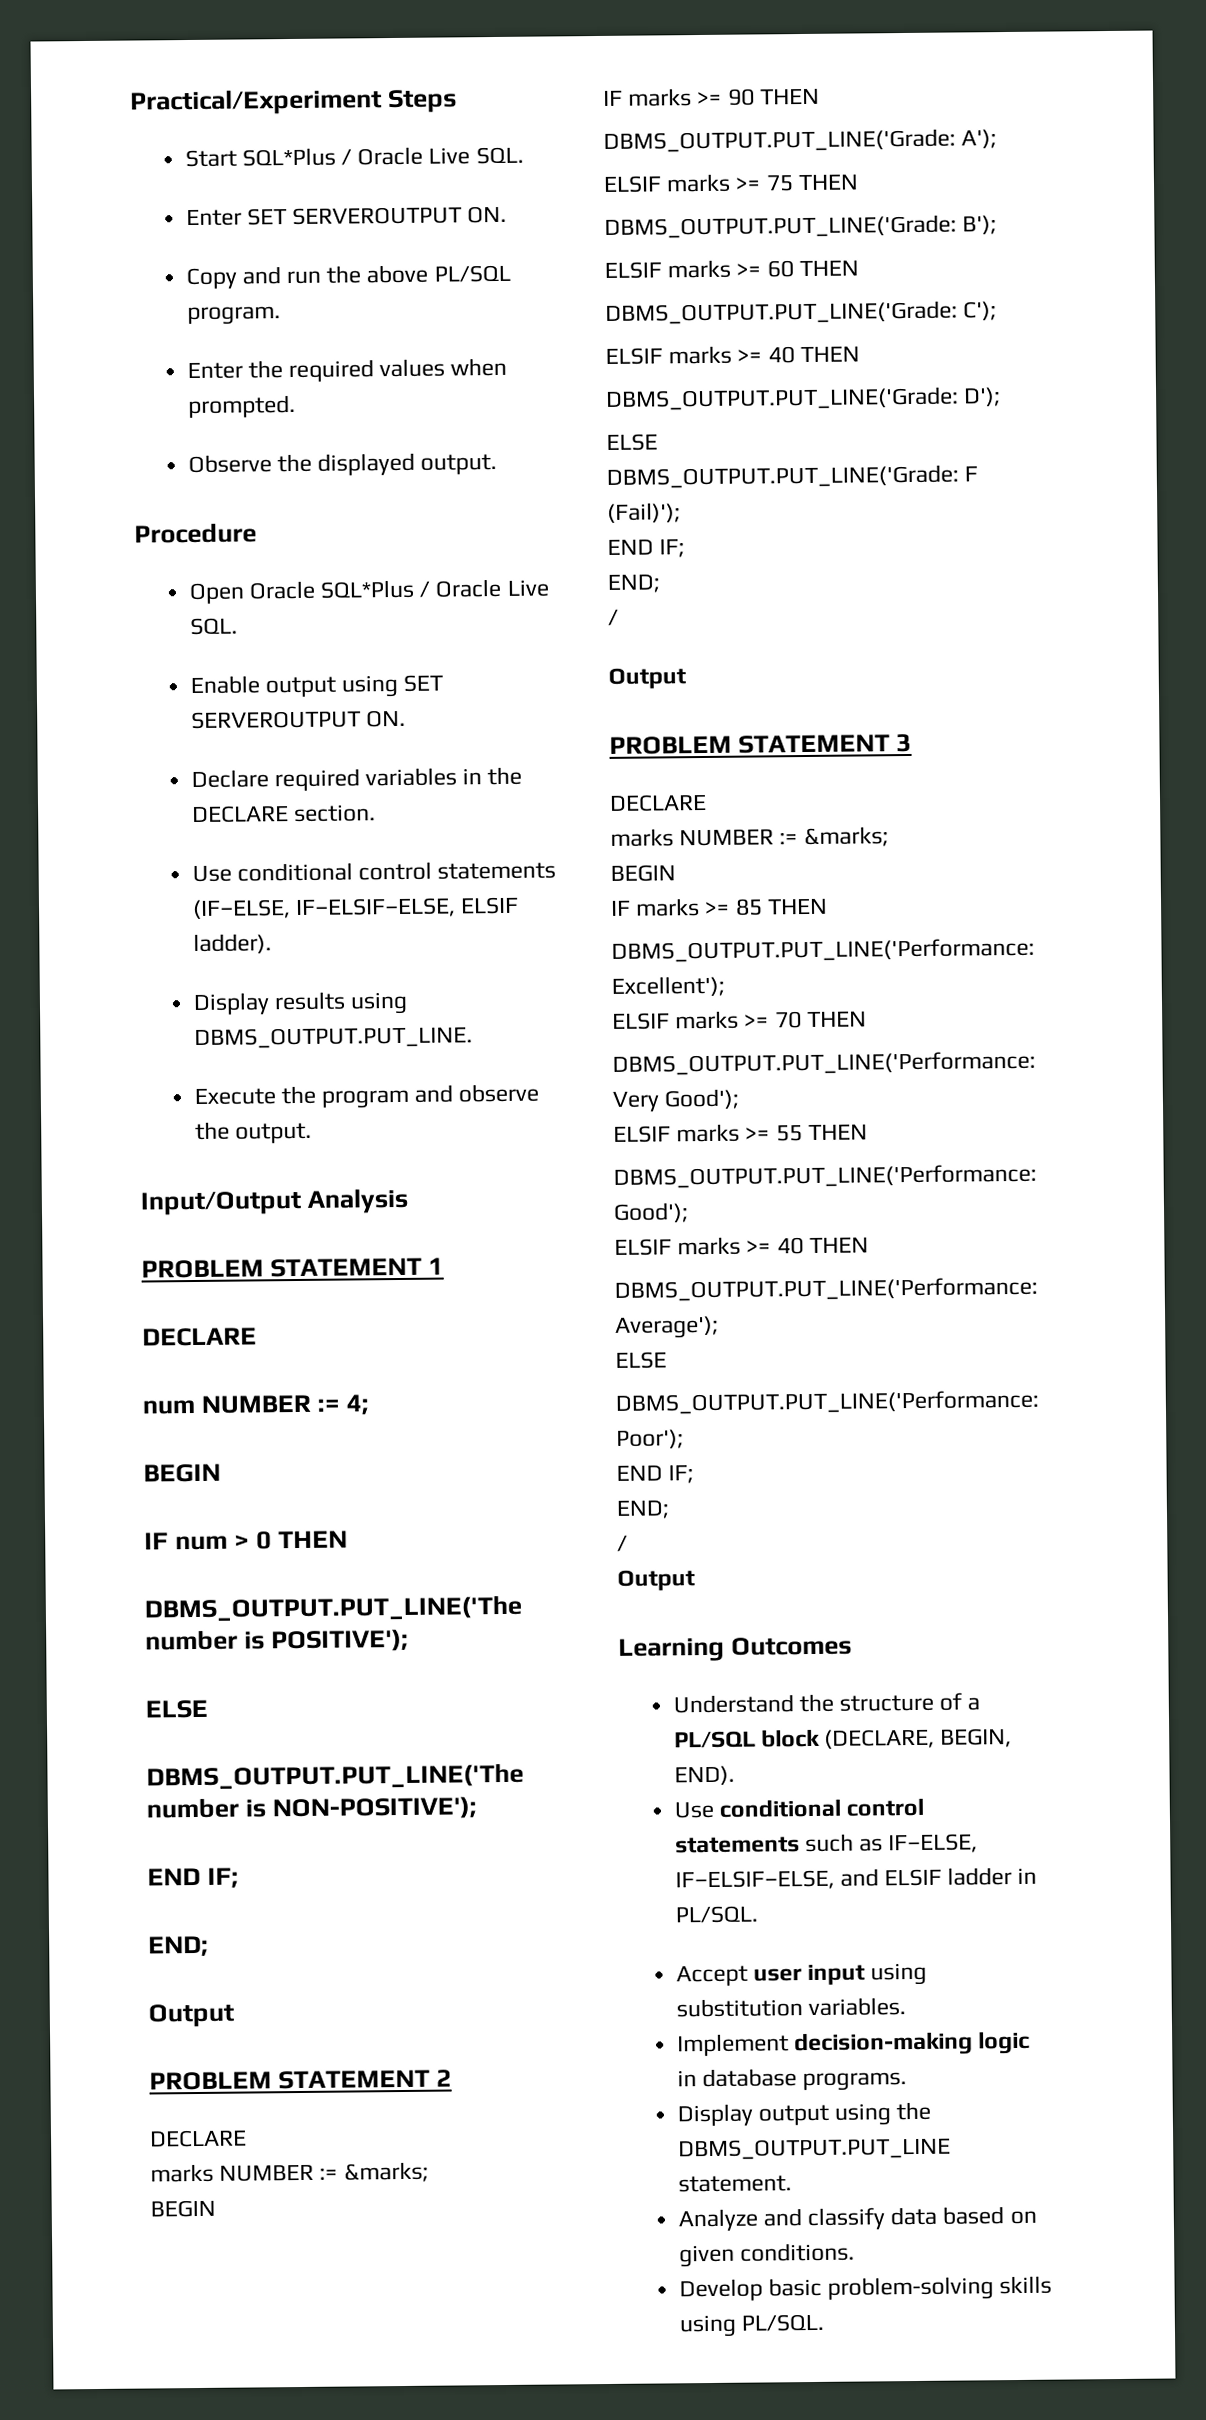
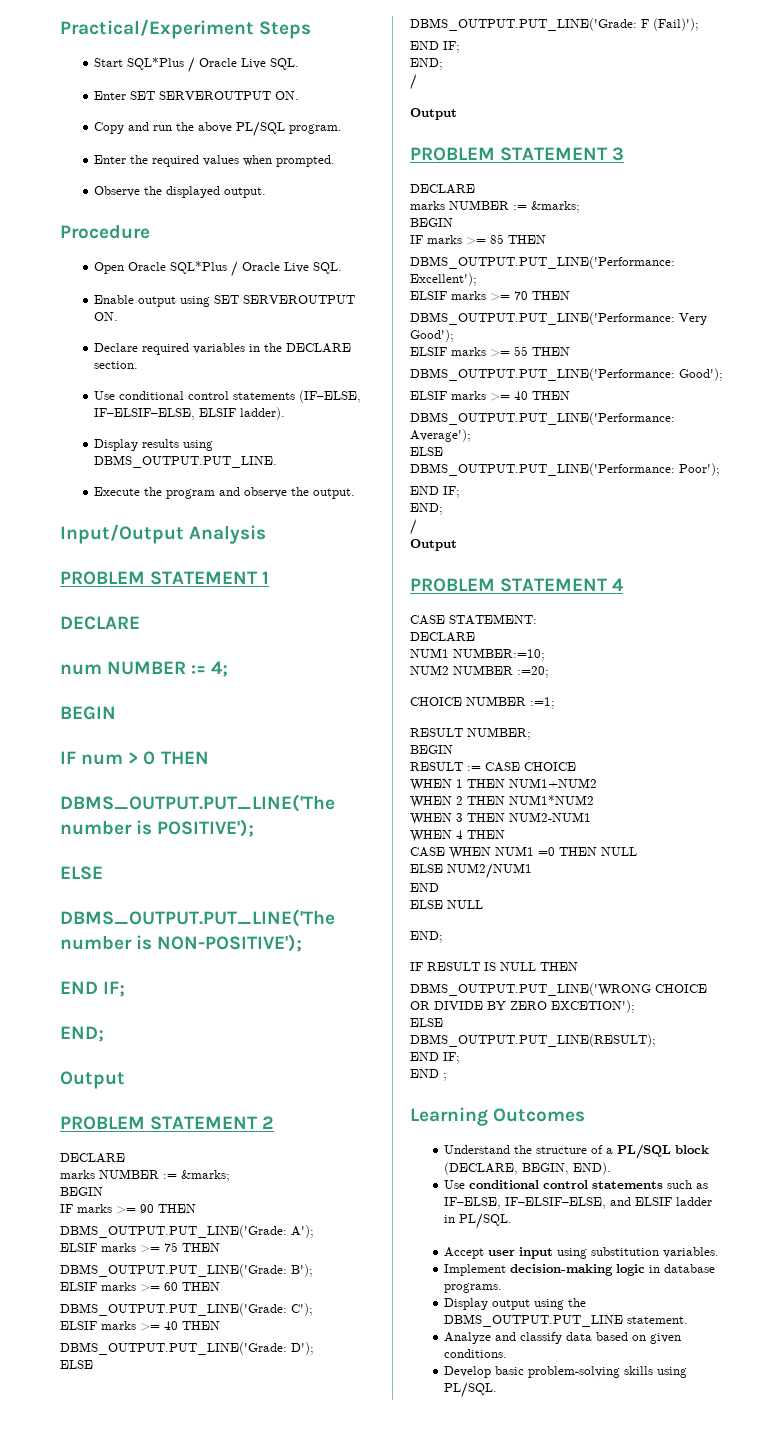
+ PROBLEM STATEMENT 4
+ CASE STATEMENT:
+ DECLARE
+ NUM1 NUMBER:=10;
+ NUM2 NUMBER :=20;
+ CHOICE NUMBER :=1;
+ RESULT NUMBER;
+ BEGIN
+ RESULT := CASE CHOICE
+ WHEN 1 THEN NUM1+NUM2
+ WHEN 2 THEN NUM1*NUM2
+ WHEN 3 THEN NUM2-NUM1
+ WHEN 4 THEN
+ CASE WHEN NUM1 =0 THEN NULL
+ ELSE NUM2/NUM1
+ END
+ ELSE NULL
+ END;
+ IF RESULT IS NULL THEN
+ DBMS_OUTPUT.PUT_LINE('WRONG CHOICE OR DIVIDE BY ZERO EXCETION');
+ ELSE
+ DBMS_OUTPUT.PUT_LINE(RESULT);
+ END IF;
+ END ;

